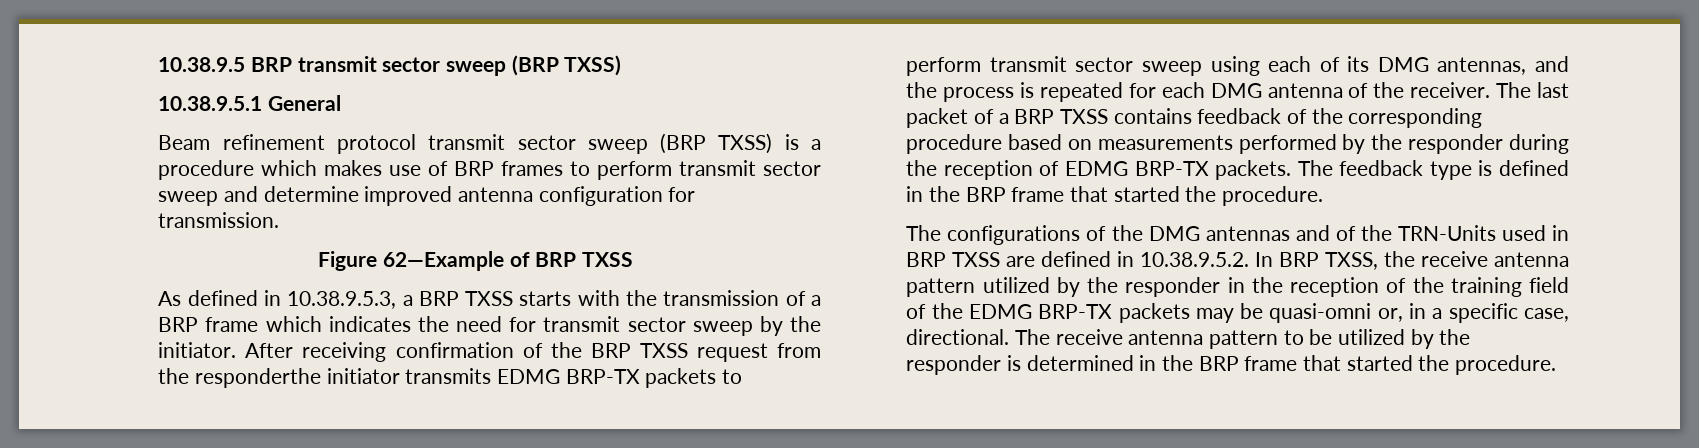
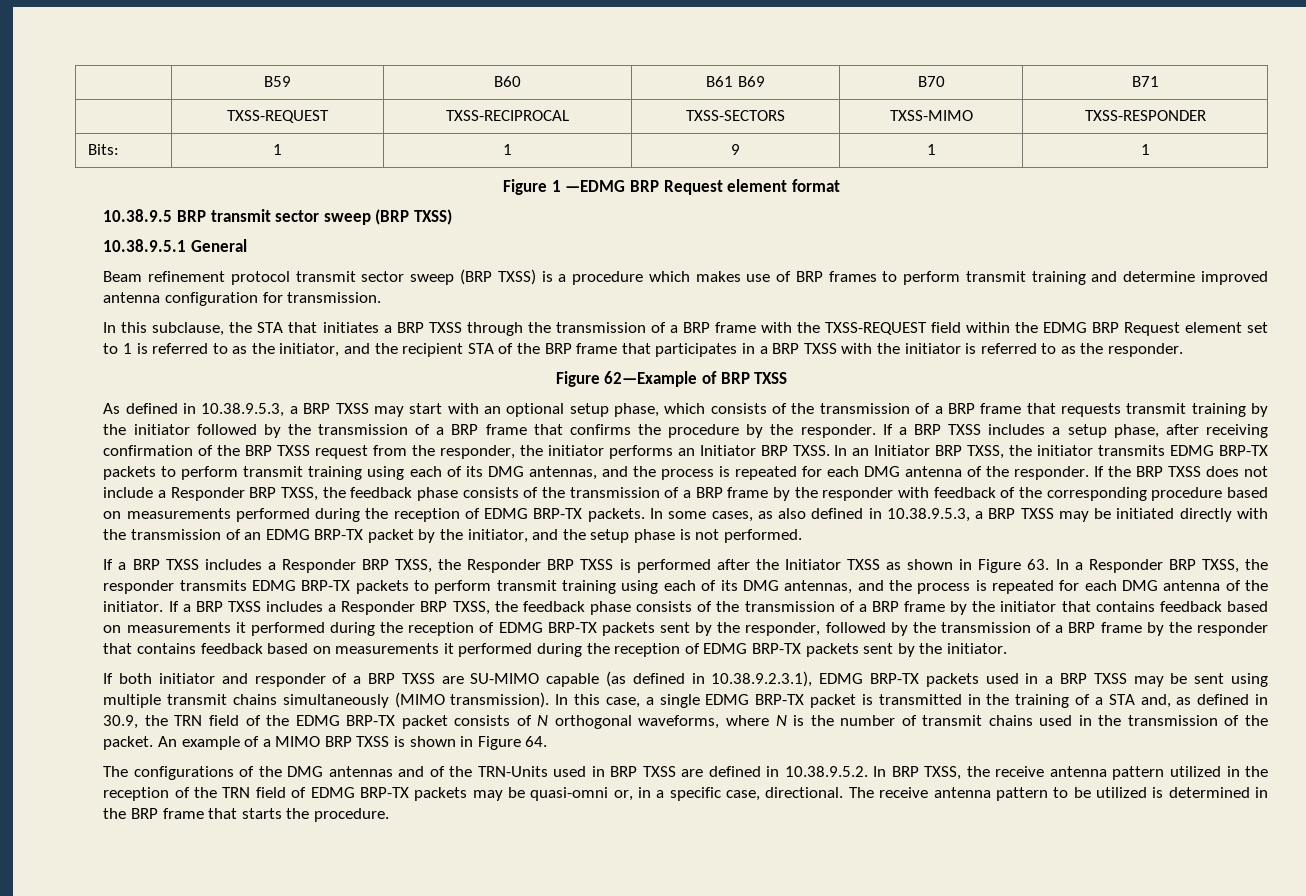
+ | B59 | B60 | B61 B69 | B70 | B71
+ | TXSS-REQUEST | TXSS-RECIPROCAL | TXSS-SECTORS | TXSS-MIMO | TXSS-RESPONDER
+ Bits: | 1 | 1 | 9 | 1 | 1
+ Figure 1 —EDMG BRP Request element format
- Beam refinement protocol transmit sector sweep (BRP TXSS) is a procedure which makes use of BRP frames to perform transmit sector sweep and determine improved antenna configuration for transmission.
+ Beam refinement protocol transmit sector sweep (BRP TXSS) is a procedure which makes use of BRP frames to perform transmit training and determine improved antenna configuration for transmission.
+ In this subclause, the STA that initiates a BRP TXSS through the transmission of a BRP frame with the TXSS-REQUEST field within the EDMG BRP Request element set to 1 is referred to as the initiator, and the recipient STA of the BRP frame that participates in a BRP TXSS with the initiator is referred to as the responder.
- As defined in 10.38.9.5.3, a BRP TXSS starts with the transmission of a BRP frame which indicates the need for transmit sector sweep by the initiator. After receiving confirmation of the BRP TXSS request from the responderthe initiator transmits EDMG BRP-TX packets to perform transmit sector sweep using each of its DMG antennas, and the process is repeated for each DMG antenna of the receiver. The last packet of a BRP TXSS contains feedback of the corresponding procedure based on measurements performed by the responder during the reception of EDMG BRP-TX packets.
+ As defined in 10.38.9.5.3, a BRP TXSS may start with an optional setup phase, which consists of the transmission of a BRP frame that requests transmit training by the initiator followed by the transmission of a BRP frame that confirms the procedure by the responder. If a BRP TXSS includes a setup phase, after receiving confirmation of the BRP TXSS request from the responder, the initiator performs an Initiator BRP TXSS. In an Initiator BRP TXSS, the initiator transmits EDMG BRP-TX packets to perform transmit training using each of its DMG antennas, and the process is repeated for each DMG antenna of the responder. If the BRP TXSS does not include a Responder BRP TXSS, the feedback phase consists of the transmission of a BRP frame by the responder with feedback of the corresponding procedure based on measurements performed during the reception of EDMG BRP-TX packets.
- The feedback type is defined in the BRP frame that started the procedure.
+ In some cases, as also defined in 10.38.9.5.3, a BRP TXSS may be initiated directly with the transmission of an EDMG BRP-TX packet by the initiator, and the setup phase is not performed.
+ If a BRP TXSS includes a Responder BRP TXSS, the Responder BRP TXSS is performed after the Initiator TXSS as shown in Figure 63. In a Responder BRP TXSS, the responder transmits EDMG BRP-TX packets to perform transmit training using each of its DMG antennas, and the process is repeated for each DMG antenna of the initiator. If a BRP TXSS includes a Responder BRP TXSS, the feedback phase consists of the transmission of a BRP frame by the initiator that contains feedback based on measurements it performed during the reception of EDMG BRP-TX packets sent by the responder, followed by the transmission of a BRP frame by the responder that contains feedback based on measurements it performed during the reception of EDMG BRP-TX packets sent by the initiator.
+ If both initiator and responder of a BRP TXSS are SU-MIMO capable (as defined in 10.38.9.2.3.1), EDMG BRP-TX packets used in a BRP TXSS may be sent using multiple transmit chains simultaneously (MIMO transmission). In this case, a single EDMG BRP-TX packet is transmitted in the training of a STA and, as defined in 30.9, the TRN field of the EDMG BRP-TX packet consists of N orthogonal waveforms, where N is the number of transmit chains used in the transmission of the packet. An example of a MIMO BRP TXSS is shown in Figure 64.
- The configurations of the DMG antennas and of the TRN-Units used in BRP TXSS are defined in 10.38.9.5.2. In BRP TXSS, the receive antenna pattern utilized by the responder in the reception of the training field of the EDMG BRP-TX packets may be quasi-omni or, in a specific case, directional.
+ The configurations of the DMG antennas and of the TRN-Units used in BRP TXSS are defined in 10.38.9.5.2. In BRP TXSS, the receive antenna pattern utilized in the reception of the TRN field of EDMG BRP-TX packets may be quasi-omni or, in a specific case, directional.
- The receive antenna pattern to be utilized by the responder is determined in the BRP frame that started the procedure.
+ The receive antenna pattern to be utilized is determined in the BRP frame that starts the procedure.

